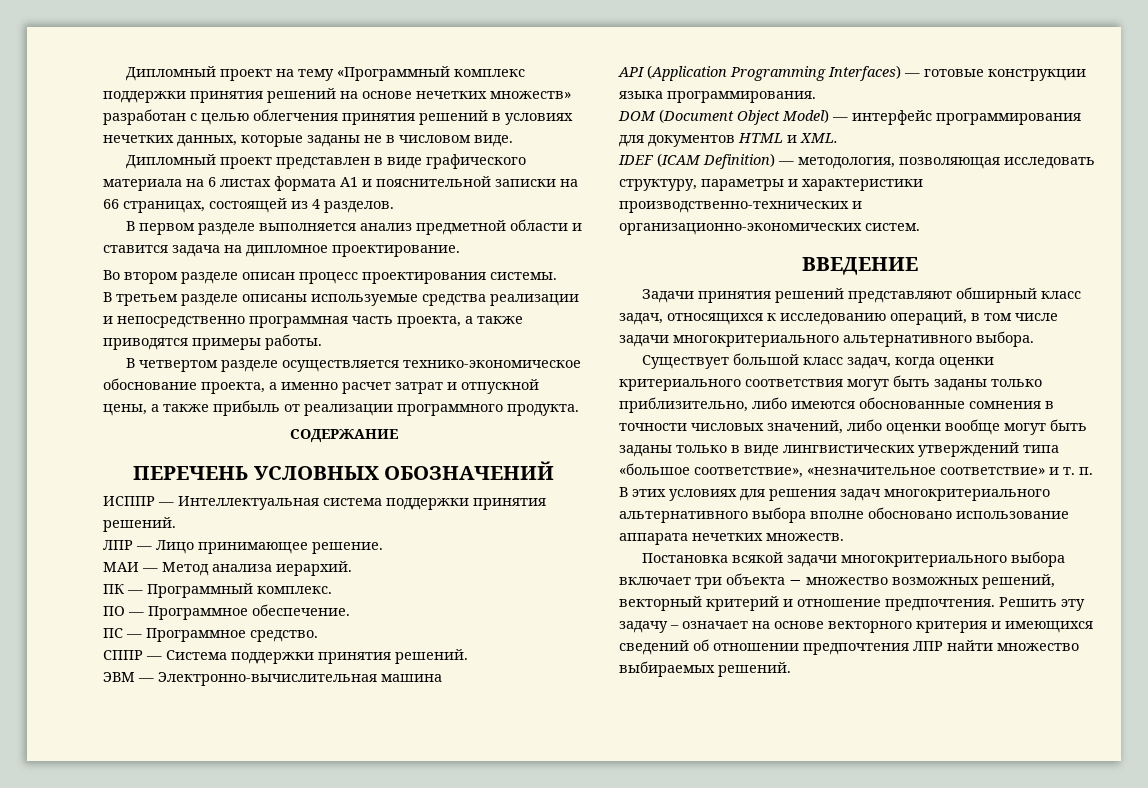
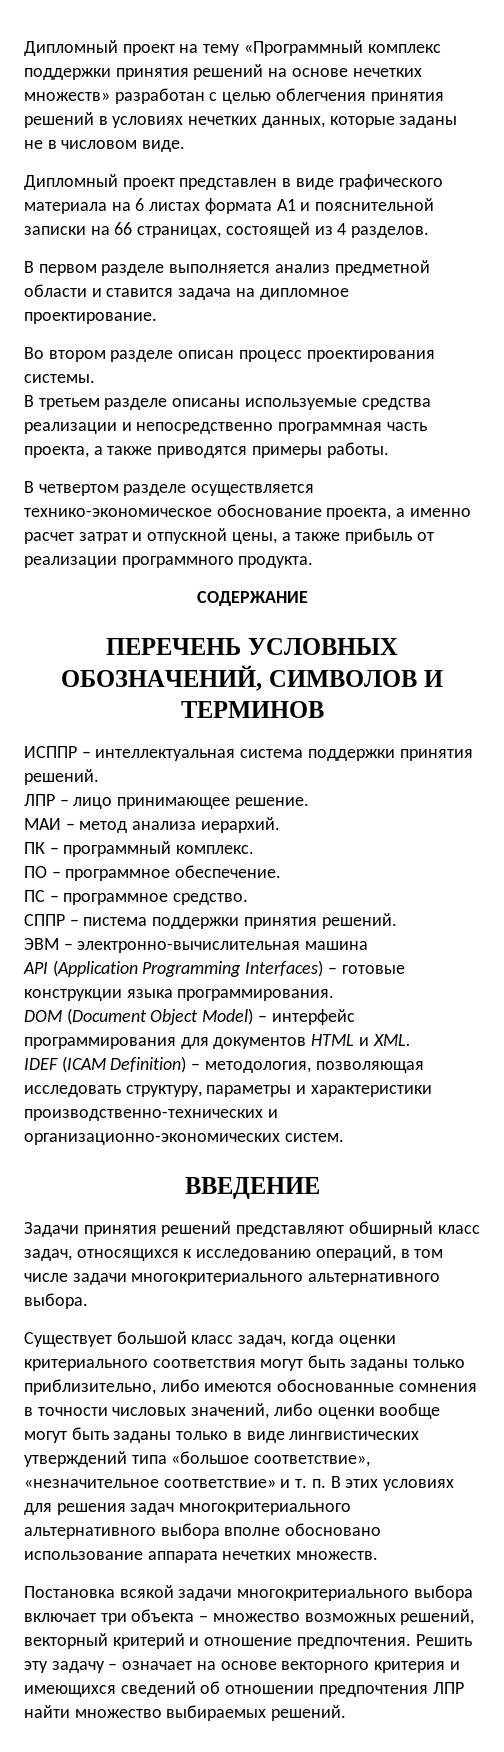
- ПЕРЕЧЕНЬ УСЛОВНЫХ ОБОЗНАЧЕНИЙ
+ ПЕРЕЧЕНЬ УСЛОВНЫХ ОБОЗНАЧЕНИЙ, СИМВОЛОВ И ТЕРМИНОВ
- ИСППР — Интеллектуальная система поддержки принятия решений.
+ ИСППР – интеллектуальная система поддержки принятия решений.
- ЛПР — Лицо принимающее решение.
+ ЛПР – лицо принимающее решение.
- МАИ — Метод анализа иерархий.
+ МАИ – метод анализа иерархий.
- ПК — Программный комплекс.
+ ПК – программный комплекс.
- ПО — Программное обеспечение.
+ ПО – программное обеспечение.
- ПС — Программное средство.
+ ПС – программное средство.
- СППР — Система поддержки принятия решений.
+ СППР – пистема поддержки принятия решений.
- ЭВМ — Электронно-вычислительная машина
+ ЭВМ – электронно-вычислительная машина
- API (Application Programming Interfaces) — готовые конструкции языка программирования.
+ API (Application Programming Interfaces) – готовые конструкции языка программирования.
- DOM (Document Object Model) — интерфейс программирования для документов HTML и XML.
+ DOM (Document Object Model) – интерфейс программирования для документов HTML и XML.
- IDEF (ICAM Definition) — методология, позволяющая исследовать структуру, параметры и характеристики производственно-технических и организационно-экономических систем.
+ IDEF (ICAM Definition) – методология, позволяющая исследовать структуру, параметры и характеристики производственно-технических и организационно-экономических систем.

